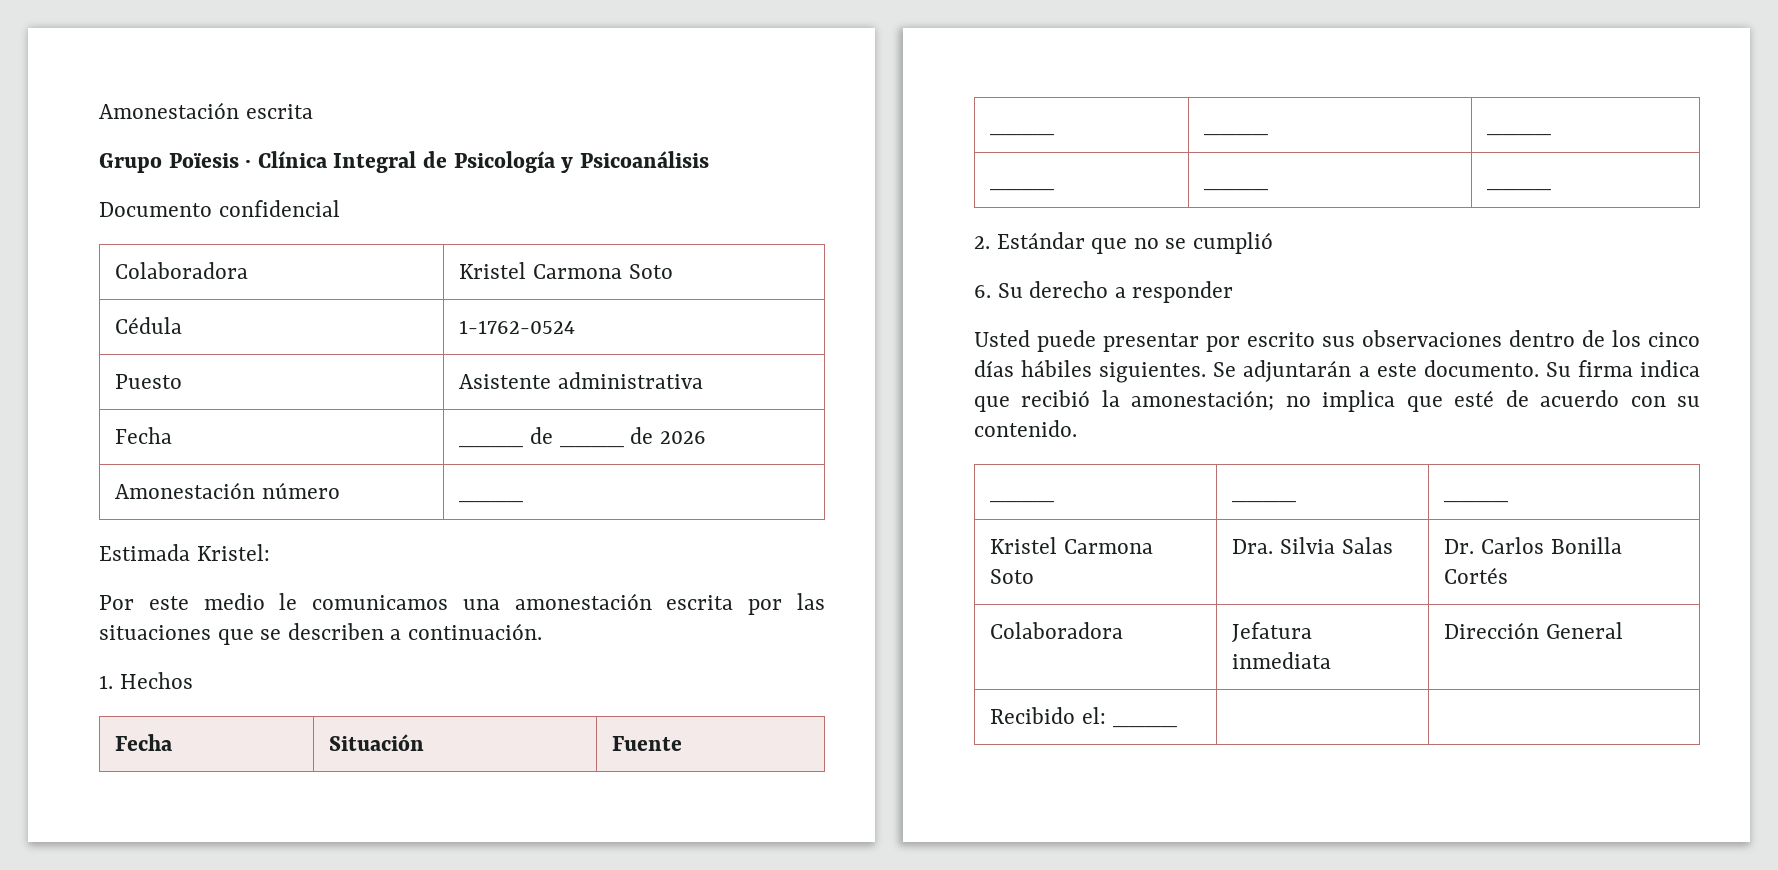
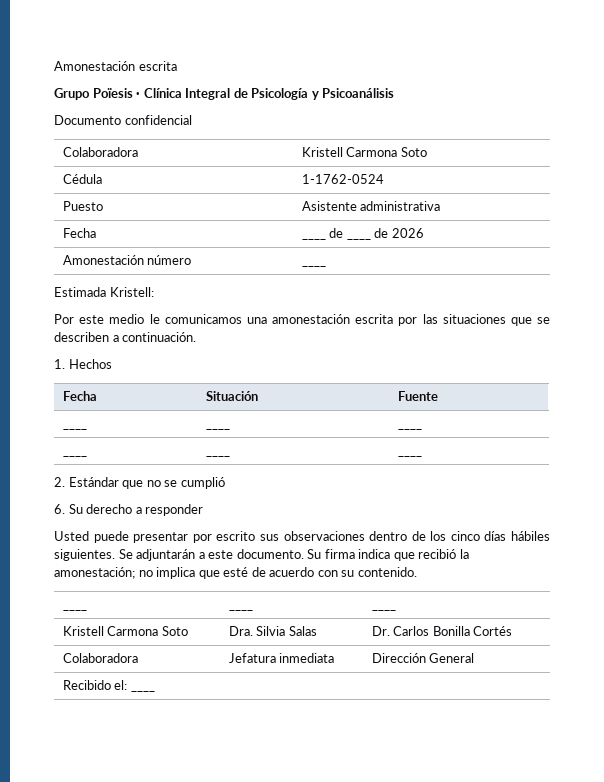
- Colaboradora | Kristel Carmona Soto
+ Colaboradora | Kristell Carmona Soto
- Estimada Kristel:
+ Estimada Kristell:
- Kristel Carmona Soto | Dra. Silvia Salas | Dr. Carlos Bonilla Cortés
+ Kristell Carmona Soto | Dra. Silvia Salas | Dr. Carlos Bonilla Cortés

